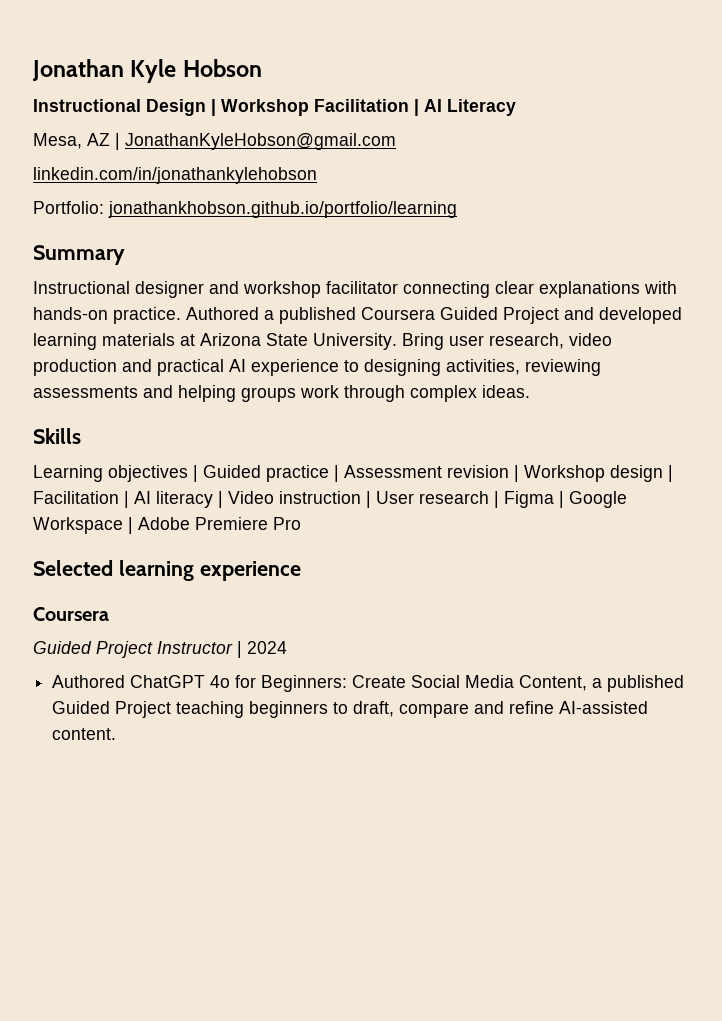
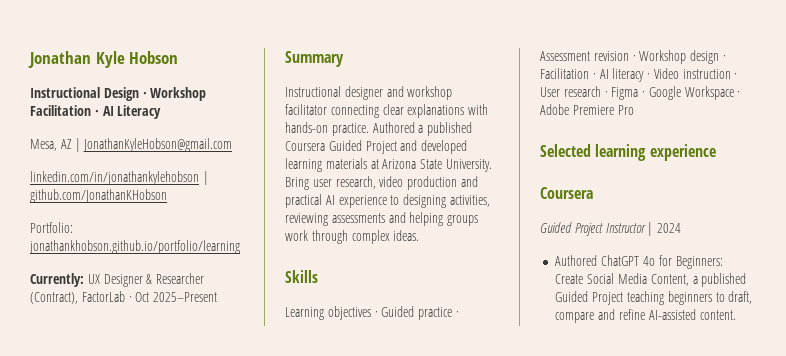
- Instructional Design | Workshop Facilitation | AI Literacy
+ Instructional Design · Workshop Facilitation · AI Literacy
- linkedin.com/in/jonathankylehobson
+ linkedin.com/in/jonathankylehobson | github.com/JonathanKHobson
+ Currently: UX Designer & Researcher (Contract), FactorLab · Oct 2025–Present
- Learning objectives | Guided practice | Assessment revision | Workshop design | Facilitation | AI literacy | Video instruction | User research | Figma | Google Workspace | Adobe Premiere Pro
+ Learning objectives · Guided practice · Assessment revision · Workshop design · Facilitation · AI literacy · Video instruction · User research · Figma · Google Workspace · Adobe Premiere Pro

